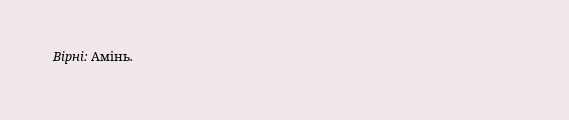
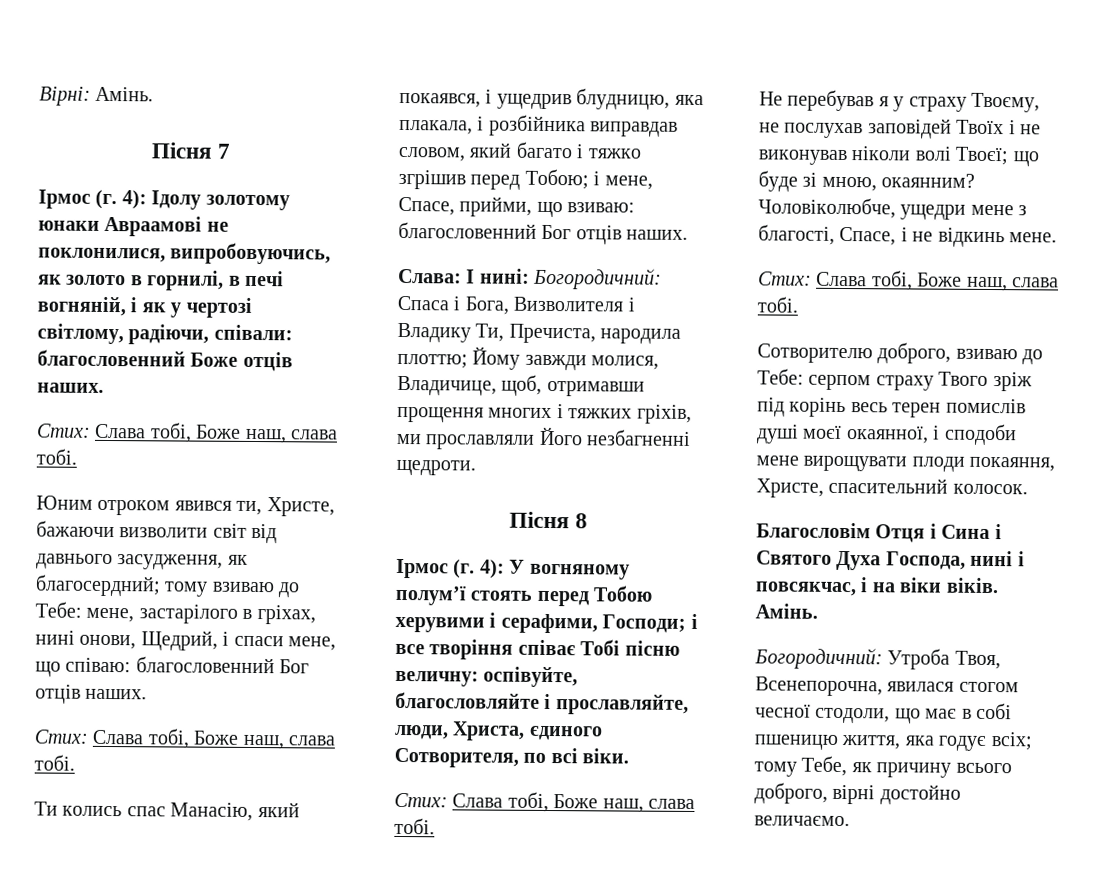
+ Пісня 7
+ Ірмос (г. 4): Ідолу золотому юнаки Авраамові не поклонилися, випробовуючись, як золото в горнилі, в печі вогняній, і як у чертозі світлому, радіючи, співали: благословенний Боже отців наших.
+ Стих: Слава тобі, Боже наш, слава тобі.
+ Юним отроком явився ти, Христе, бажаючи визволити світ від давнього засудження, як благосердний; тому взиваю до Тебе: мене, застарілого в гріхах, нині онови, Щедрий, і спаси мене, що співаю: благословенний Бог отців наших.
+ Стих: Слава тобі, Боже наш, слава тобі.
+ Ти колись спас Манасію, який покаявся, і ущедрив блудницю, яка плакала, і розбійника виправдав словом, який багато і тяжко згрішив перед Тобою; і мене, Спасе, прийми, що взиваю: благословенний Бог отців наших.
+ Слава: І нині: Богородичний: Спаса і Бога, Визволителя і Владику Ти, Пречиста, народила плоттю; Йому завжди молися, Владичице, щоб, отримавши прощення многих і тяжких гріхів, ми прославляли Його незбагненні щедроти.
+ Пісня 8
+ Ірмос (г. 4): У вогняному полум’ї стоять перед Тобою херувими і серафими, Господи; і все творіння співає Тобі пісню величну: оспівуйте, благословляйте і прославляйте, люди, Христа, єдиного Сотворителя, по всі віки.
+ Стих: Слава тобі, Боже наш, слава тобі.
+ Не перебував я у страху Твоєму, не послухав заповідей Твоїх і не виконував ніколи волі Твоєї; що буде зі мною, окаянним? Чоловіколюбче, ущедри мене з благості, Спасе, і не відкинь мене.
+ Стих: Слава тобі, Боже наш, слава тобі.
+ Сотворителю доброго, взиваю до Тебе: серпом страху Твого зріж під корінь весь терен помислів душі моєї окаянної, і сподоби мене вирощувати плоди покаяння, Христе, спасительний колосок.
+ Благословім Отця і Сина і Святого Духа Господа, нині і повсякчас, і на віки віків. Амінь.
+ Богородичний: Утроба Твоя, Всенепорочна, явилася стогом чесної стодоли, що має в собі пшеницю життя, яка годує всіх; тому Тебе, як причину всього доброго, вірні достойно величаємо.

